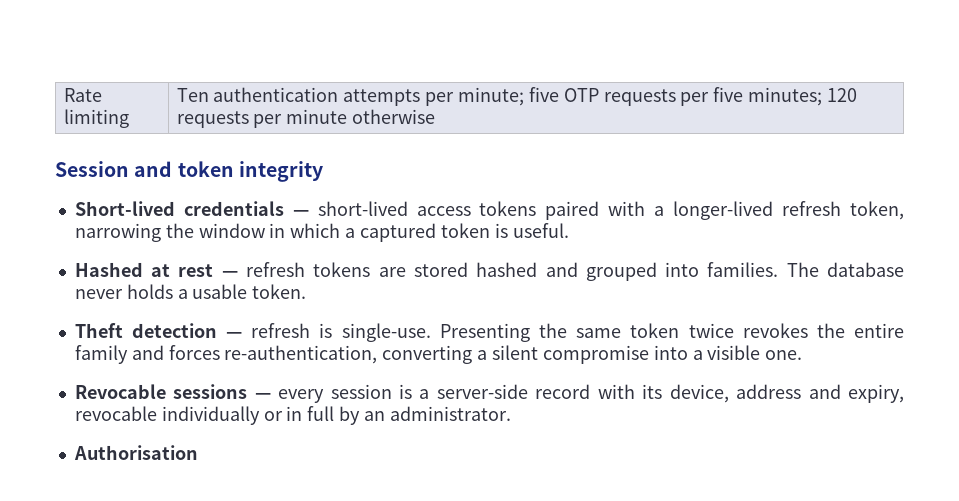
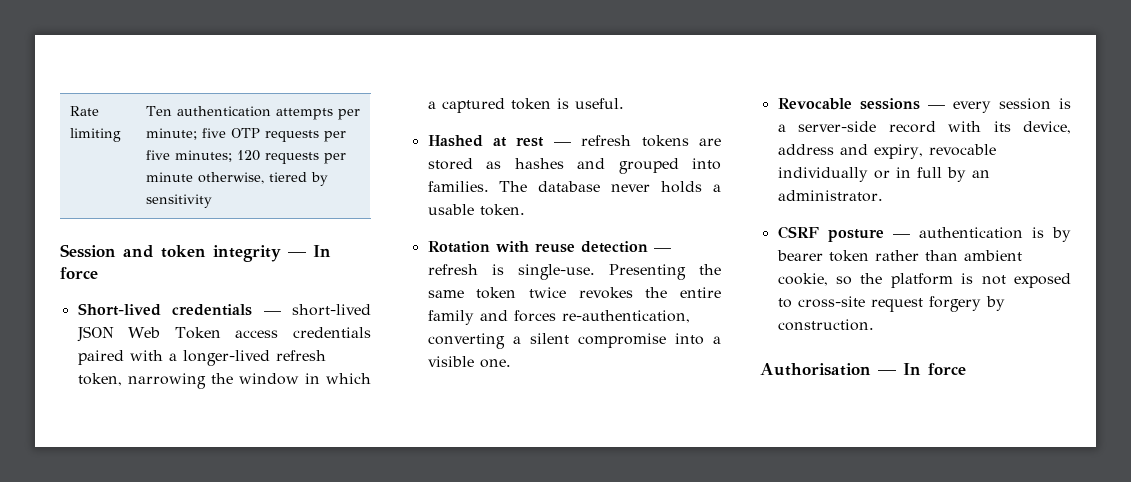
- Rate limiting | Ten authentication attempts per minute; five OTP requests per five minutes; 120 requests per minute otherwise
+ Rate limiting | Ten authentication attempts per minute; five OTP requests per five minutes; 120 requests per minute otherwise, tiered by sensitivity
- Session and token integrity
+ Session and token integrity — In force
- Short-lived credentials — short-lived access tokens paired with a longer-lived refresh token, narrowing the window in which a captured token is useful.
+ Short-lived credentials — short-lived JSON Web Token access credentials paired with a longer-lived refresh token, narrowing the window in which a captured token is useful.
- Hashed at rest — refresh tokens are stored hashed and grouped into families.
+ Hashed at rest — refresh tokens are stored as hashes and grouped into families.
- Theft detection — refresh is single-use.
+ Rotation with reuse detection — refresh is single-use.
- Authorisation
+ CSRF posture — authentication is by bearer token rather than ambient cookie, so the platform is not exposed to cross-site request forgery by construction.
+ Authorisation — In force

